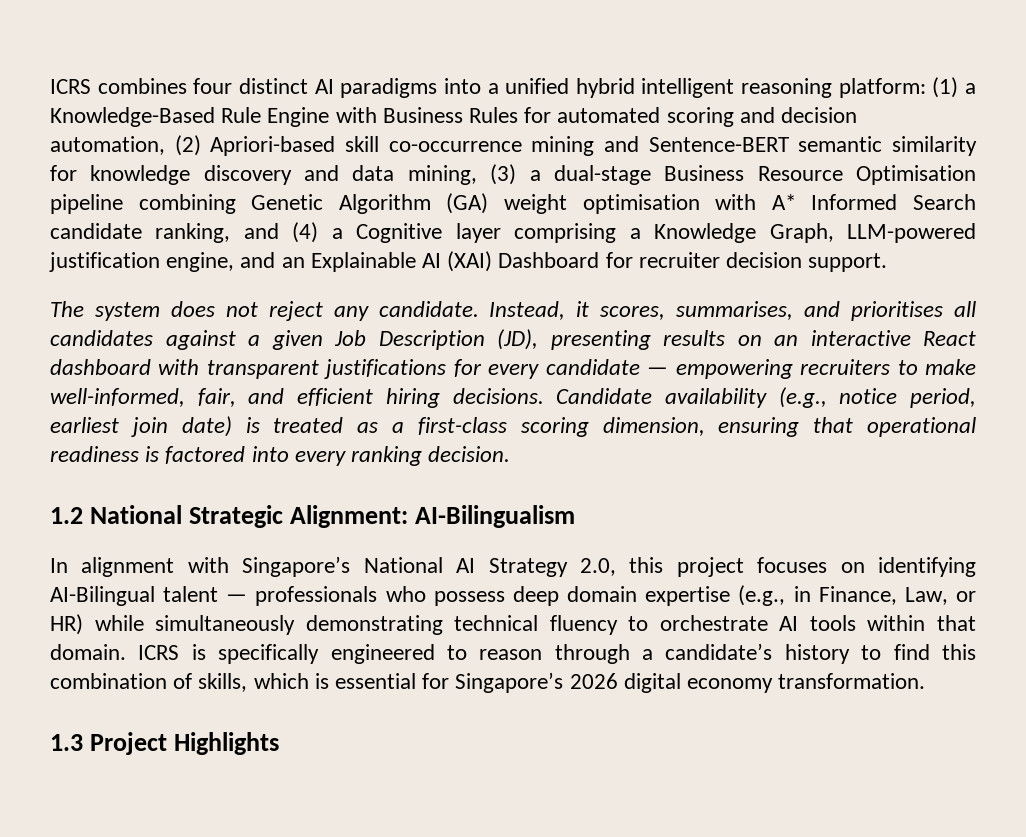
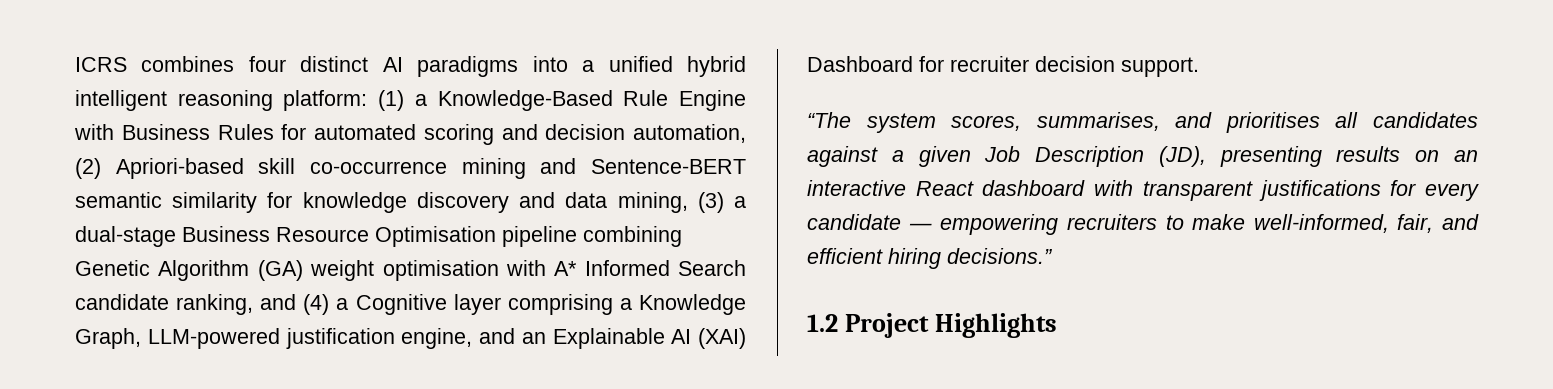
- The system does not reject any candidate. Instead, it scores, summarises, and prioritises all candidates against a given Job Description (JD), presenting results on an interactive React dashboard with transparent justifications for every candidate — empowering recruiters to make well-informed, fair, and efficient hiring decisions. Candidate availability (e.g., notice period, earliest join date) is treated as a first-class scoring dimension, ensuring that operational readiness is factored into every ranking decision.
- 1.2 National Strategic Alignment: AI-Bilingualism
- In alignment with Singapore’s National AI Strategy 2.0, this project focuses on identifying AI-Bilingual talent — professionals who possess deep domain expertise (e.g., in Finance, Law, or HR) while simultaneously demonstrating technical fluency to orchestrate AI tools within that domain. ICRS is specifically engineered to reason through a candidate’s history to find this combination of skills, which is essential for Singapore’s 2026 digital economy transformation.
- 1.3 Project Highlights
+ “The system scores, summarises, and prioritises all candidates against a given Job Description (JD), presenting results on an interactive React dashboard with transparent justifications for every candidate — empowering recruiters to make well-informed, fair, and efficient hiring decisions.”
+ 1.2 Project Highlights

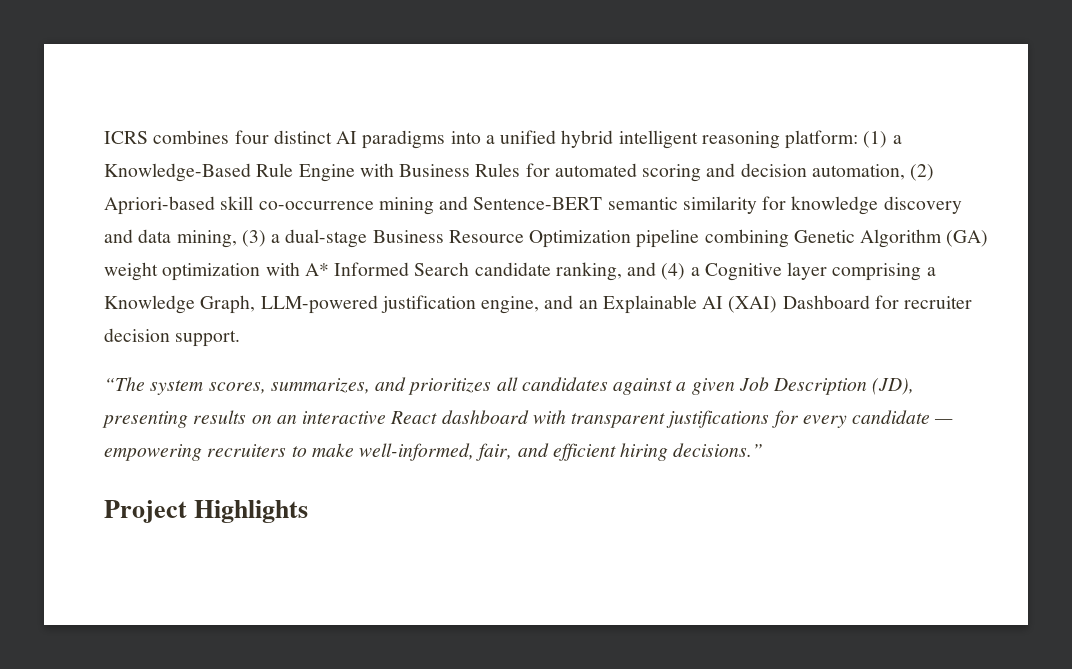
- (1) a Knowledge-Based Rule Engine with Business Rules for automated scoring and decision automation, (2) Apriori-based skill co-occurrence mining and Sentence-BERT semantic similarity for knowledge discovery and data mining, (3) a dual-stage Business Resource Optimisation pipeline combining Genetic Algorithm (GA) weight optimisation with A* Informed Search candidate ranking, and (4) a Cognitive layer comprising a Knowledge Graph, LLM-powered justification engine, and an Explainable AI (XAI) Dashboard for recruiter decision support.
+ (1) a Knowledge-Based Rule Engine with Business Rules for automated scoring and decision automation, (2) Apriori-based skill co-occurrence mining and Sentence-BERT semantic similarity for knowledge discovery and data mining, (3) a dual-stage Business Resource Optimization pipeline combining Genetic Algorithm (GA) weight optimization with A* Informed Search candidate ranking, and (4) a Cognitive layer comprising a Knowledge Graph, LLM-powered justification engine, and an Explainable AI (XAI) Dashboard for recruiter decision support.
- “The system scores, summarises, and prioritises all candidates against a given Job Description (JD), presenting results on an interactive React dashboard with transparent justifications for every candidate — empowering recruiters to make well-informed, fair, and efficient hiring decisions.”
+ “The system scores, summarizes, and prioritizes all candidates against a given Job Description (JD), presenting results on an interactive React dashboard with transparent justifications for every candidate — empowering recruiters to make well-informed, fair, and efficient hiring decisions.”
- 1.2 Project Highlights
+ Project Highlights

